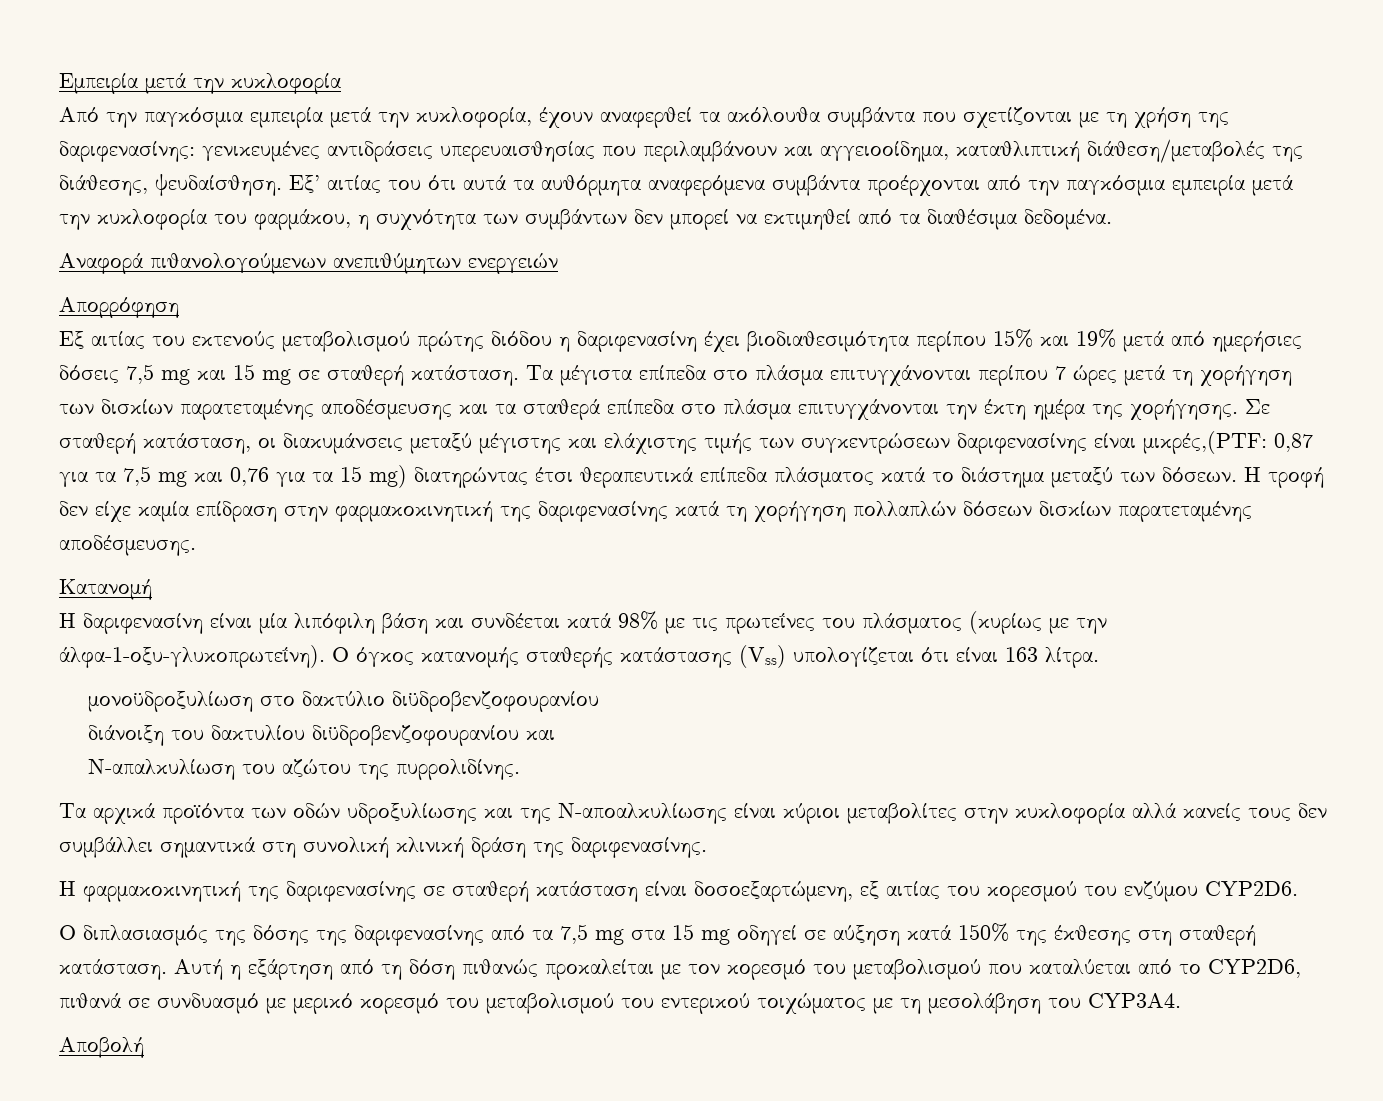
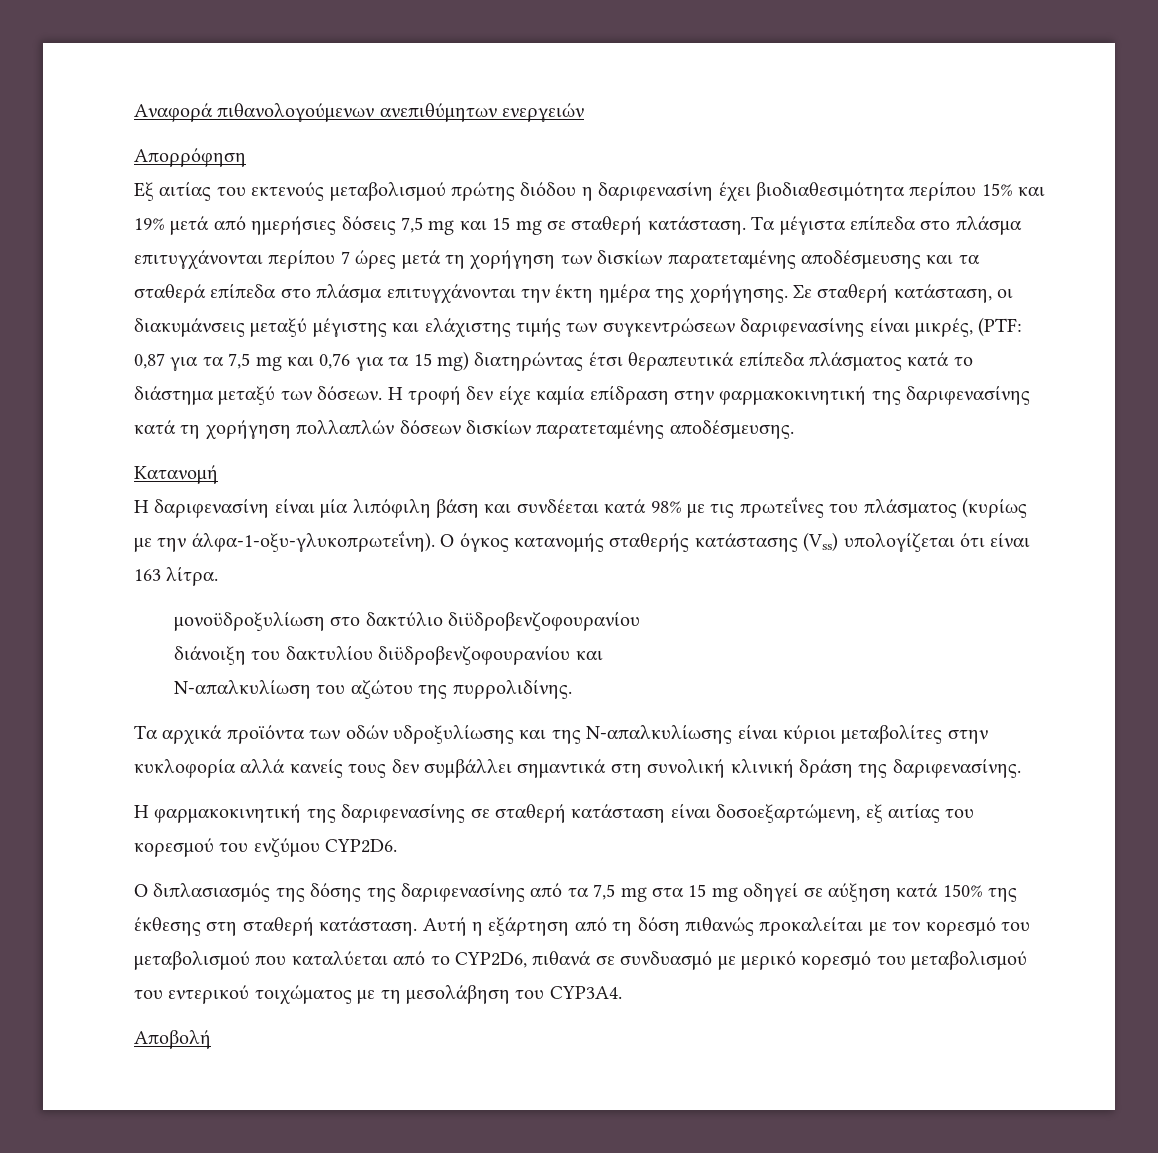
- Εμπειρία μετά την κυκλοφορία
- Από την παγκόσμια εμπειρία μετά την κυκλοφορία, έχουν αναφερθεί τα ακόλουθα συμβάντα που σχετίζονται με τη χρήση της δαριφενασίνης: γενικευμένες αντιδράσεις υπερευαισθησίας που περιλαμβάνουν και αγγειοοίδημα, καταθλιπτική διάθεση/μεταβολές της διάθεσης, ψευδαίσθηση. Εξ’ αιτίας του ότι αυτά τα αυθόρμητα αναφερόμενα συμβάντα προέρχονται από την παγκόσμια εμπειρία μετά την κυκλοφορία του φαρμάκου, η συχνότητα των συμβάντων δεν μπορεί να εκτιμηθεί από τα διαθέσιμα δεδομένα.
- Σε σταθερή κατάσταση, οι διακυμάνσεις μεταξύ μέγιστης και ελάχιστης τιμής των συγκεντρώσεων δαριφενασίνης είναι μικρές,(PTF: 0,87 για τα 7,5 mg και 0,76 για τα 15 mg) διατηρώντας έτσι θεραπευτικά επίπεδα πλάσματος κατά το διάστημα μεταξύ των δόσεων.
+ Σε σταθερή κατάσταση, οι διακυμάνσεις μεταξύ μέγιστης και ελάχιστης τιμής των συγκεντρώσεων δαριφενασίνης είναι μικρές, (PTF: 0,87 για τα 7,5 mg και 0,76 για τα 15 mg) διατηρώντας έτσι θεραπευτικά επίπεδα πλάσματος κατά το διάστημα μεταξύ των δόσεων.
- Τα αρχικά προϊόντα των οδών υδροξυλίωσης και της Ν-αποαλκυλίωσης είναι κύριοι μεταβολίτες στην κυκλοφορία αλλά κανείς τους δεν συμβάλλει σημαντικά στη συνολική κλινική δράση της δαριφενασίνης.
+ Τα αρχικά προϊόντα των οδών υδροξυλίωσης και της Ν-απαλκυλίωσης είναι κύριοι μεταβολίτες στην κυκλοφορία αλλά κανείς τους δεν συμβάλλει σημαντικά στη συνολική κλινική δράση της δαριφενασίνης.

